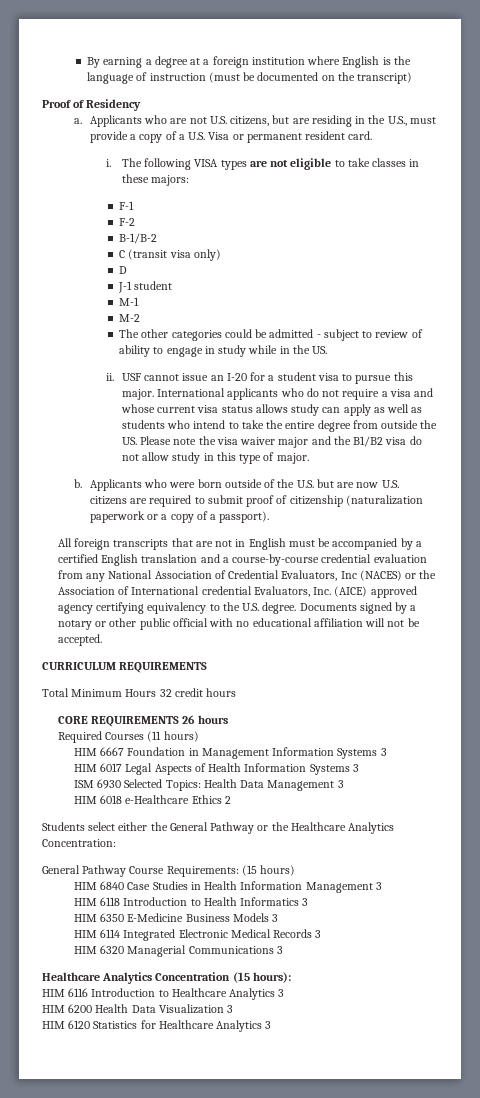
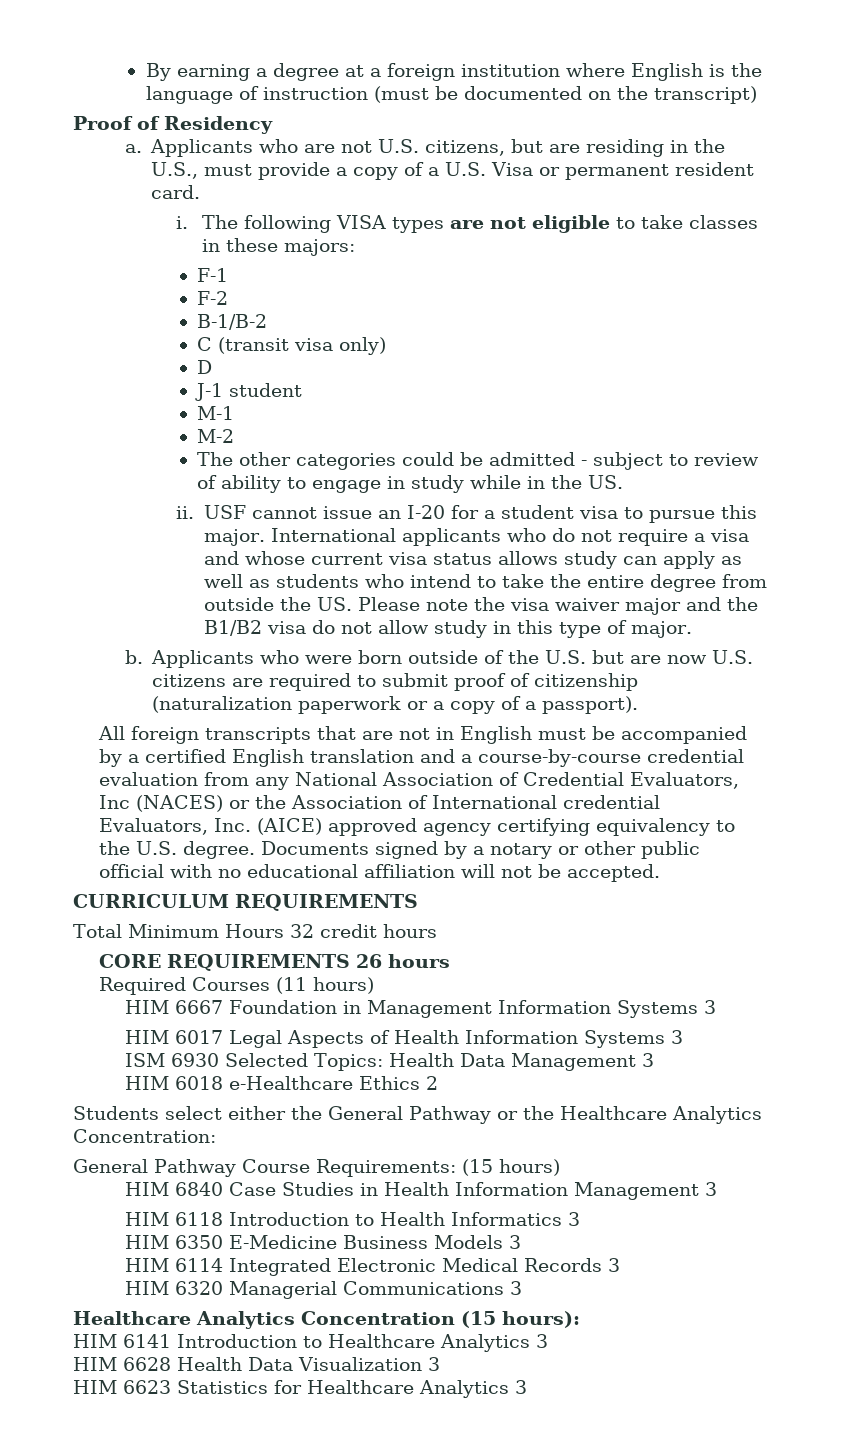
- HIM 6116 Introduction to Healthcare Analytics 3
+ HIM 6141 Introduction to Healthcare Analytics 3
- HIM 6200 Health Data Visualization 3
+ HIM 6628 Health Data Visualization 3
- HIM 6120 Statistics for Healthcare Analytics 3
+ HIM 6623 Statistics for Healthcare Analytics 3

